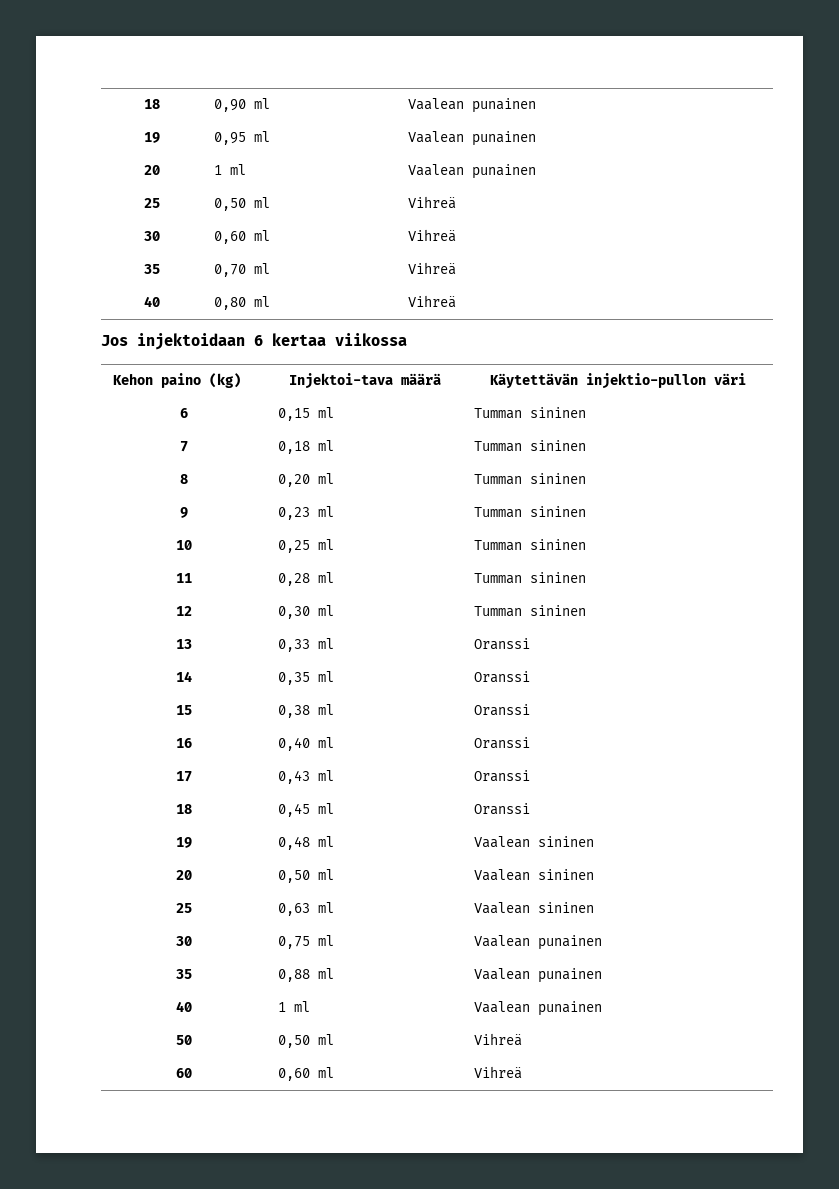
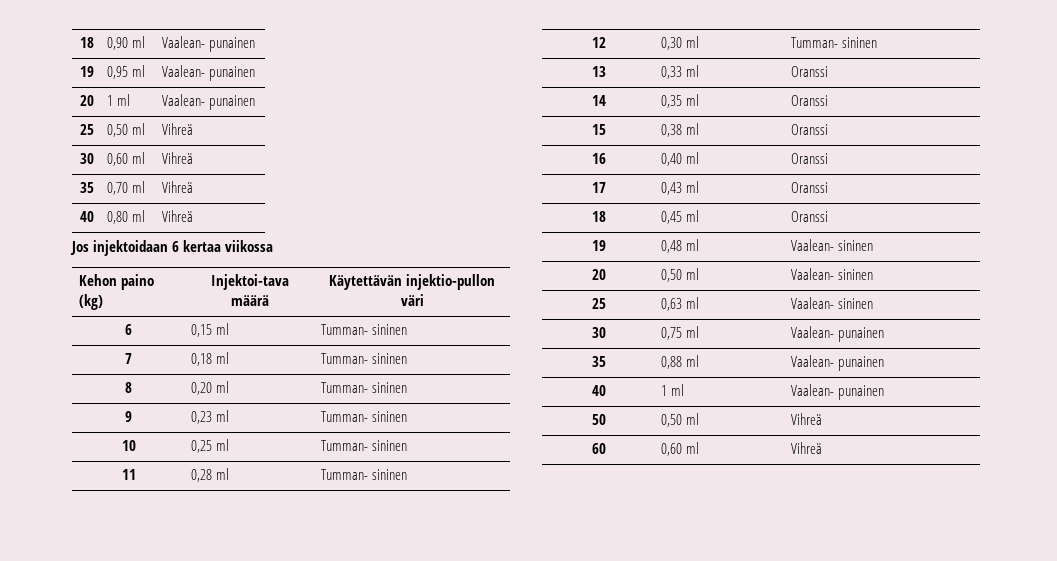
- 18 | 0,90 ml | Vaalean punainen
+ 18 | 0,90 ml | Vaalean- punainen
- 19 | 0,95 ml | Vaalean punainen
+ 19 | 0,95 ml | Vaalean- punainen
- 20 | 1 ml | Vaalean punainen
+ 20 | 1 ml | Vaalean- punainen
- 6 | 0,15 ml | Tumman sininen
+ 6 | 0,15 ml | Tumman- sininen
- 7 | 0,18 ml | Tumman sininen
+ 7 | 0,18 ml | Tumman- sininen
- 8 | 0,20 ml | Tumman sininen
+ 8 | 0,20 ml | Tumman- sininen
- 9 | 0,23 ml | Tumman sininen
+ 9 | 0,23 ml | Tumman- sininen
- 10 | 0,25 ml | Tumman sininen
+ 10 | 0,25 ml | Tumman- sininen
- 11 | 0,28 ml | Tumman sininen
+ 11 | 0,28 ml | Tumman- sininen
- 12 | 0,30 ml | Tumman sininen
+ 12 | 0,30 ml | Tumman- sininen
- 19 | 0,48 ml | Vaalean sininen
+ 19 | 0,48 ml | Vaalean- sininen
- 20 | 0,50 ml | Vaalean sininen
+ 20 | 0,50 ml | Vaalean- sininen
- 25 | 0,63 ml | Vaalean sininen
+ 25 | 0,63 ml | Vaalean- sininen
- 30 | 0,75 ml | Vaalean punainen
+ 30 | 0,75 ml | Vaalean- punainen
- 35 | 0,88 ml | Vaalean punainen
+ 35 | 0,88 ml | Vaalean- punainen
- 40 | 1 ml | Vaalean punainen
+ 40 | 1 ml | Vaalean- punainen

